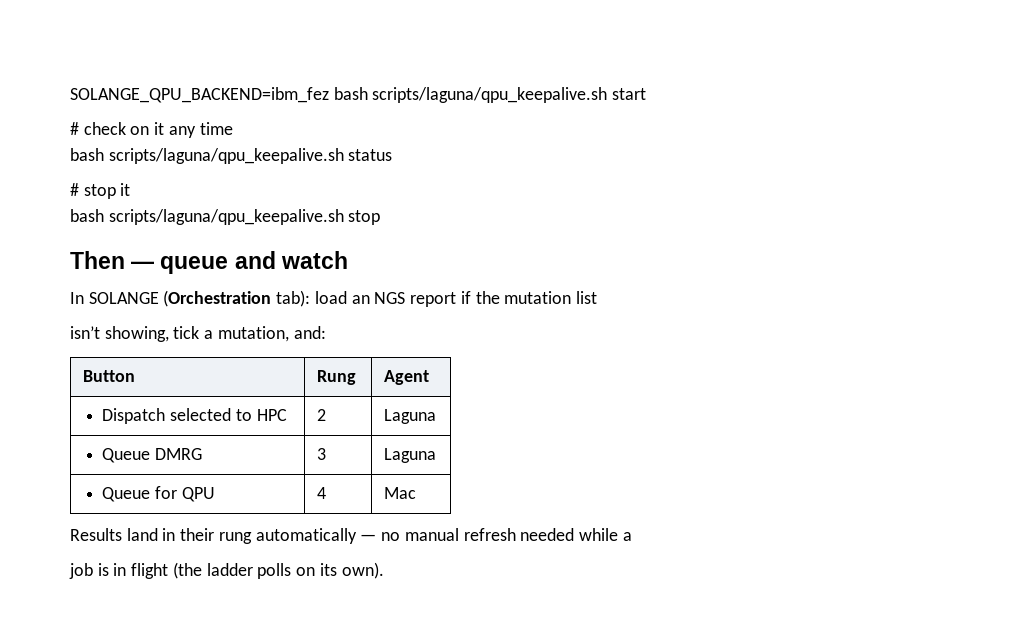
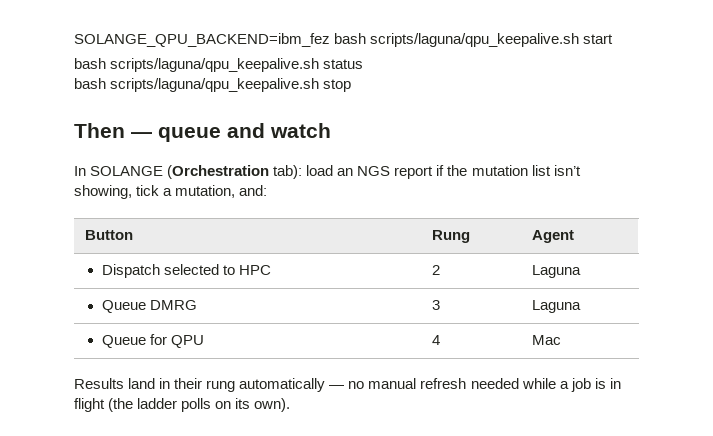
- # check on it any time
- # stop it
- In SOLANGE (Orchestration tab): load an NGS report if the mutation list
- isn’t showing, tick a mutation, and:
+ In SOLANGE (Orchestration tab): load an NGS report if the mutation list isn’t showing, tick a mutation, and:
- Results land in their rung automatically — no manual refresh needed while a
- job is in flight (the ladder polls on its own).
+ Results land in their rung automatically — no manual refresh needed while a job is in flight (the ladder polls on its own).

